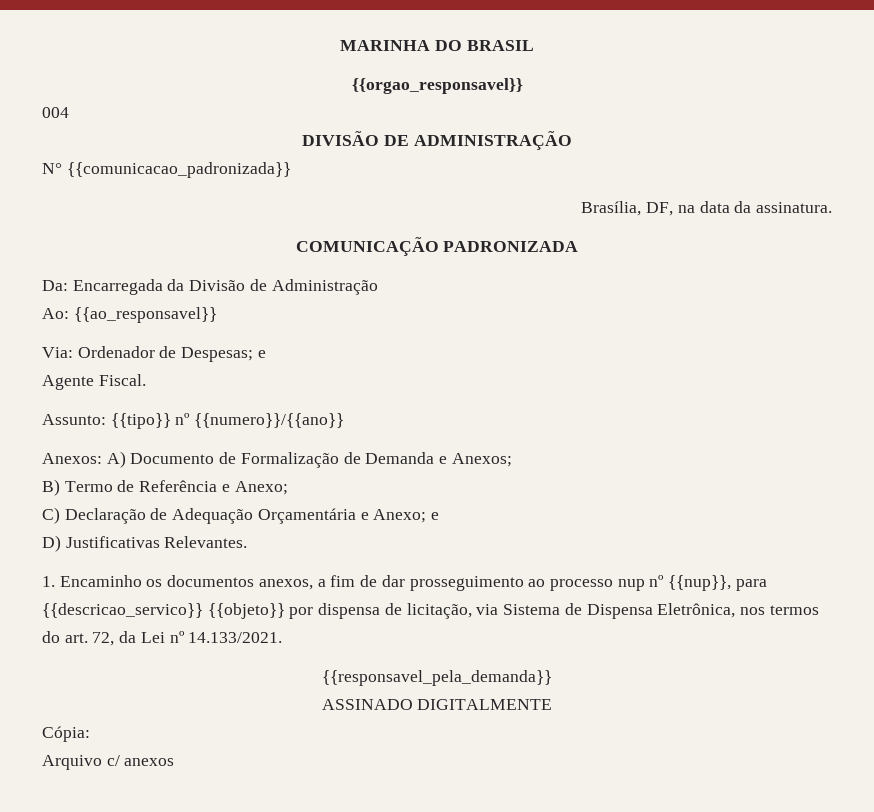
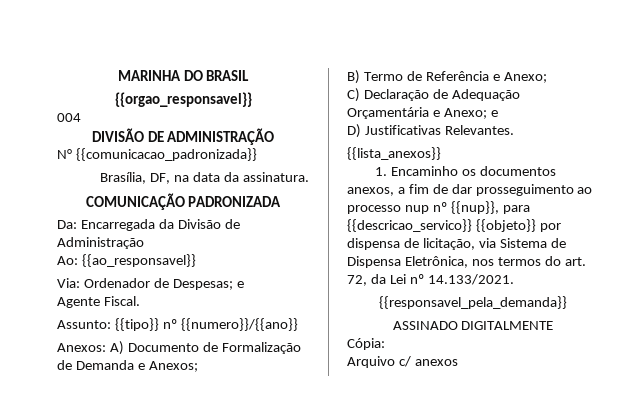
+ {{lista_anexos}}

